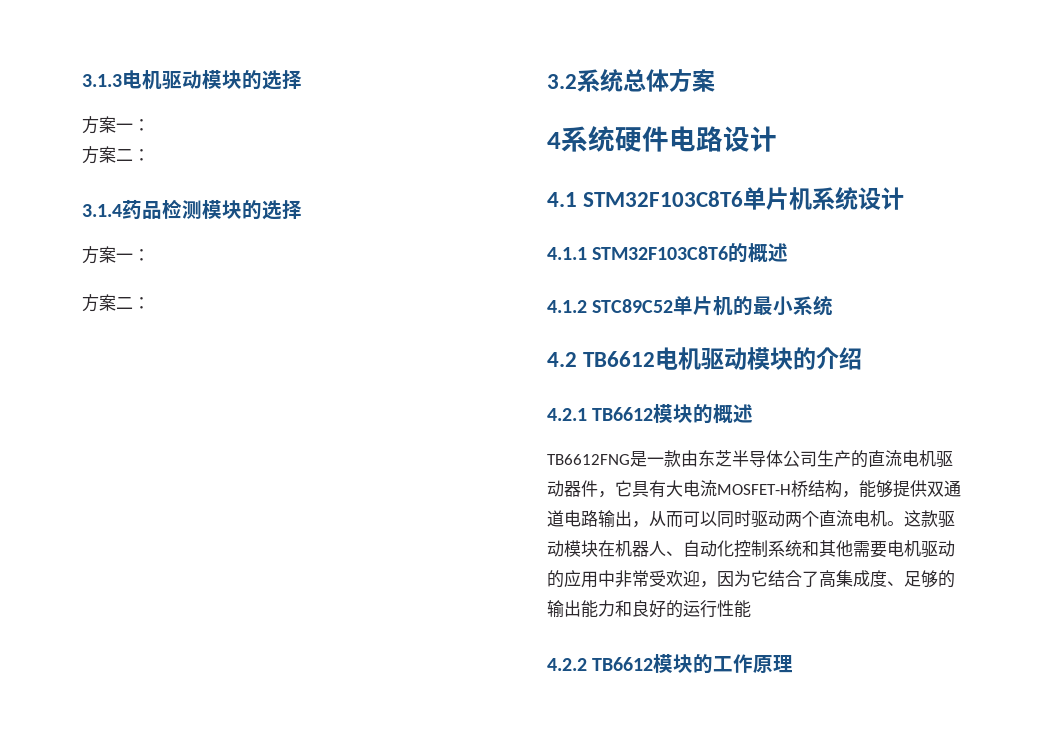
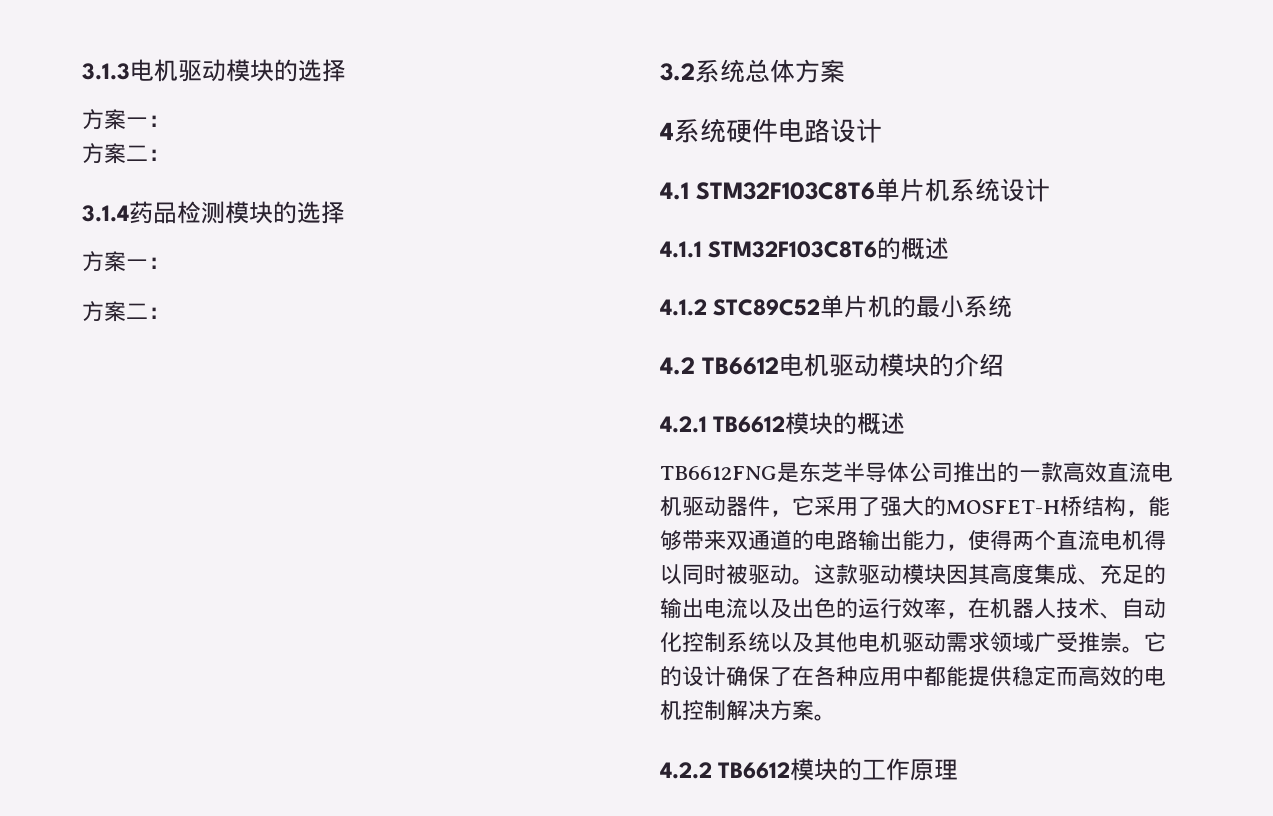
- TB6612FNG是一款由东芝半导体公司生产的直流电机驱动器件，它具有大电流MOSFET-H桥结构，能够提供双通道电路输出，从而可以同时驱动两个直流电机。这款驱动模块在机器人、自动化控制系统和其他需要电机驱动的应用中非常受欢迎，因为它结合了高集成度、足够的输出能力和良好的运行性能
+ TB6612FNG是东芝半导体公司推出的一款高效直流电机驱动器件，它采用了强大的MOSFET-H桥结构，能够带来双通道的电路输出能力，使得两个直流电机得以同时被驱动。这款驱动模块因其高度集成、充足的输出电流以及出色的运行效率，在机器人技术、自动化控制系统以及其他电机驱动需求领域广受推崇。它的设计确保了在各种应用中都能提供稳定而高效的电机控制解决方案。

